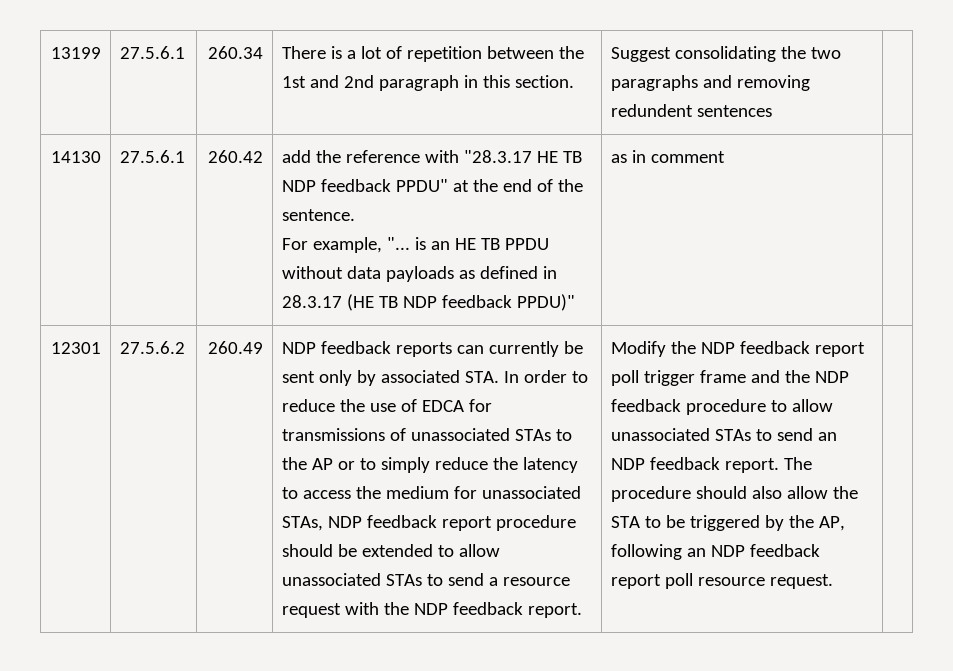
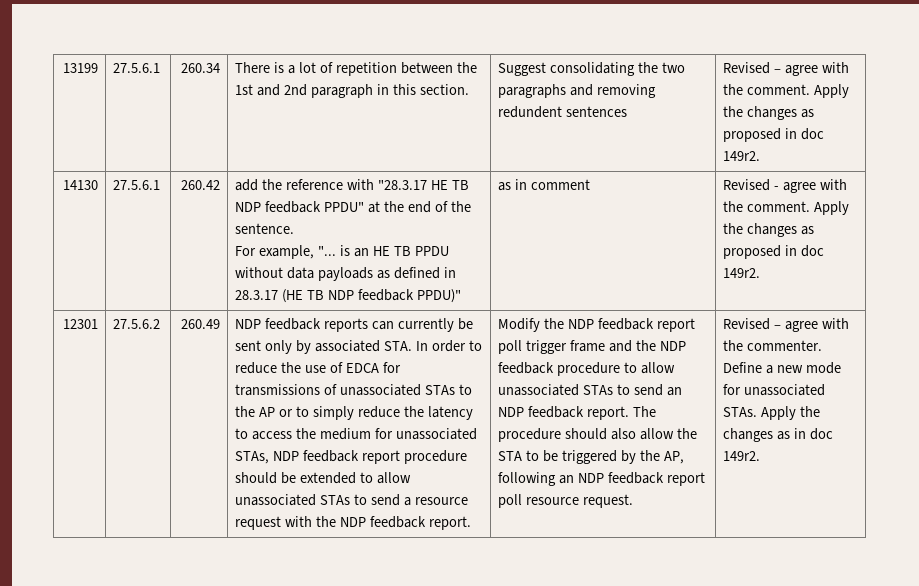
- Suggest consolidating the two paragraphs and removing redundent sentences
+ Suggest consolidating the two paragraphs and removing redundent sentences | Revised – agree with the comment. Apply the changes as proposed in doc 149r2.
- as in comment
+ as in comment | Revised - agree with the comment. Apply the changes as proposed in doc 149r2.
+ Revised – agree with the commenter. Define a new mode for unassociated STAs. Apply the changes as in doc 149r2.

